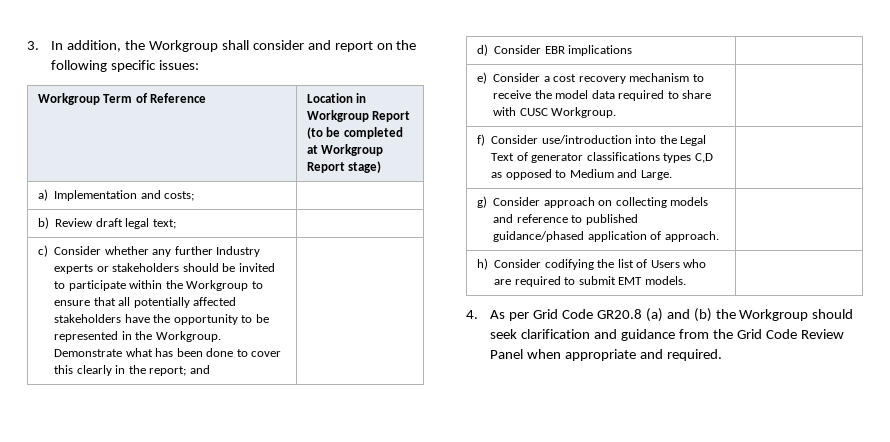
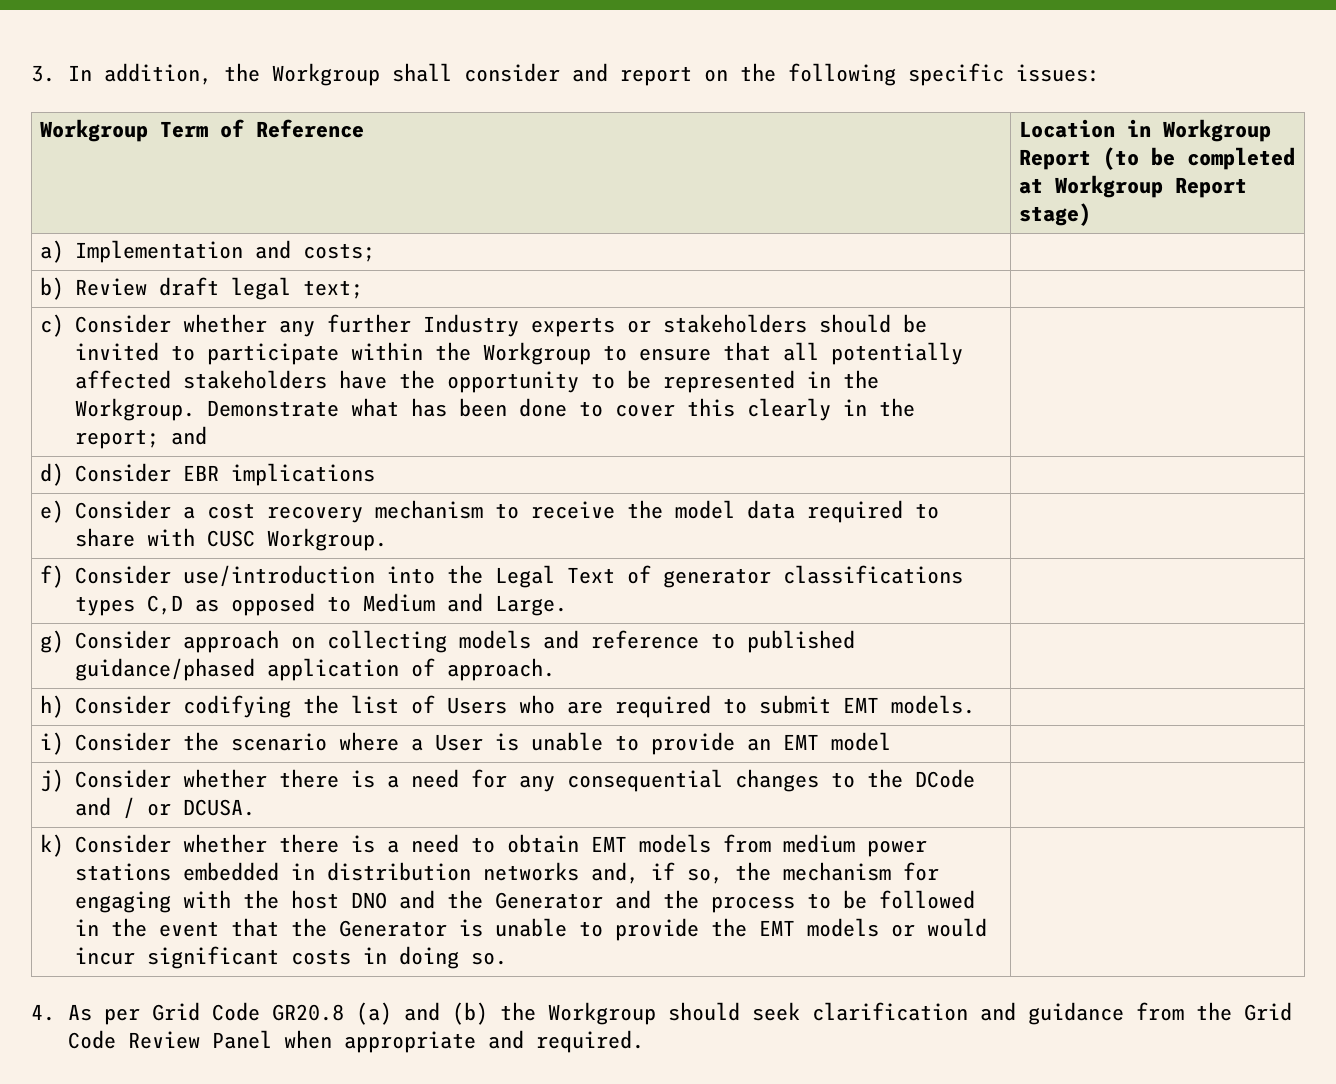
+ i) Consider the scenario where a User is unable to provide an EMT model |
+ j) Consider whether there is a need for any consequential changes to the DCode and / or DCUSA. |
+ k) Consider whether there is a need to obtain EMT models from medium power stations embedded in distribution networks and, if so, the mechanism for engaging with the host DNO and the Generator and the process to be followed in the event that the Generator is unable to provide the EMT models or would incur significant costs in doing so.

